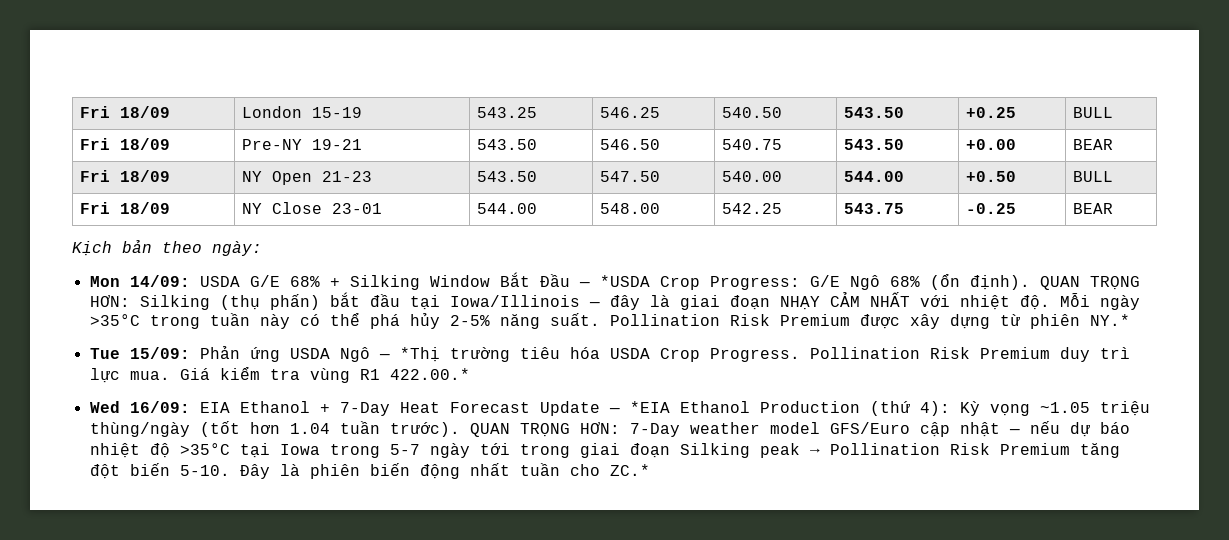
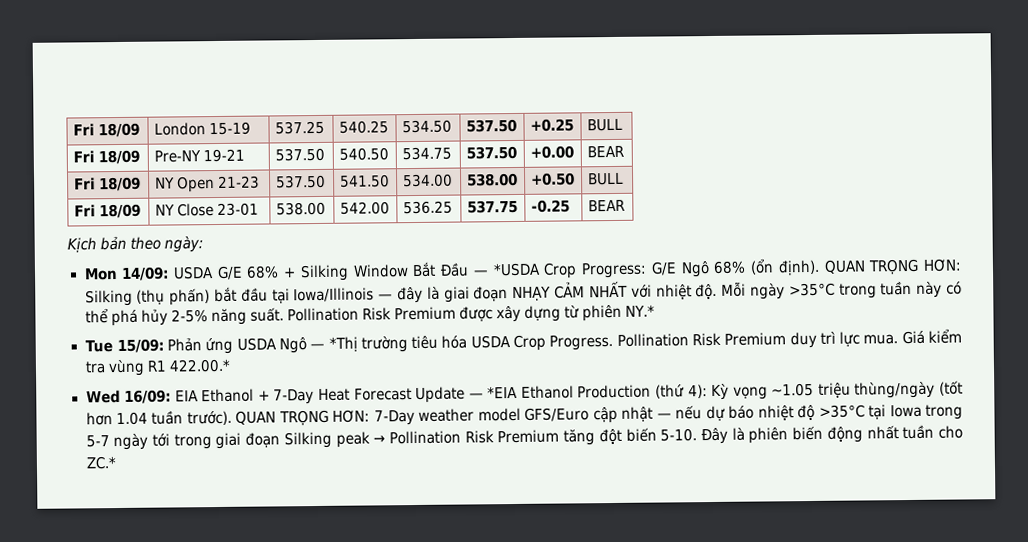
- Fri 18/09 | London 15-19 | 543.25 | 546.25 | 540.50 | 543.50 | +0.25 | BULL
+ Fri 18/09 | London 15-19 | 537.25 | 540.25 | 534.50 | 537.50 | +0.25 | BULL
- Fri 18/09 | Pre-NY 19-21 | 543.50 | 546.50 | 540.75 | 543.50 | +0.00 | BEAR
+ Fri 18/09 | Pre-NY 19-21 | 537.50 | 540.50 | 534.75 | 537.50 | +0.00 | BEAR
- Fri 18/09 | NY Open 21-23 | 543.50 | 547.50 | 540.00 | 544.00 | +0.50 | BULL
+ Fri 18/09 | NY Open 21-23 | 537.50 | 541.50 | 534.00 | 538.00 | +0.50 | BULL
- Fri 18/09 | NY Close 23-01 | 544.00 | 548.00 | 542.25 | 543.75 | -0.25 | BEAR
+ Fri 18/09 | NY Close 23-01 | 538.00 | 542.00 | 536.25 | 537.75 | -0.25 | BEAR

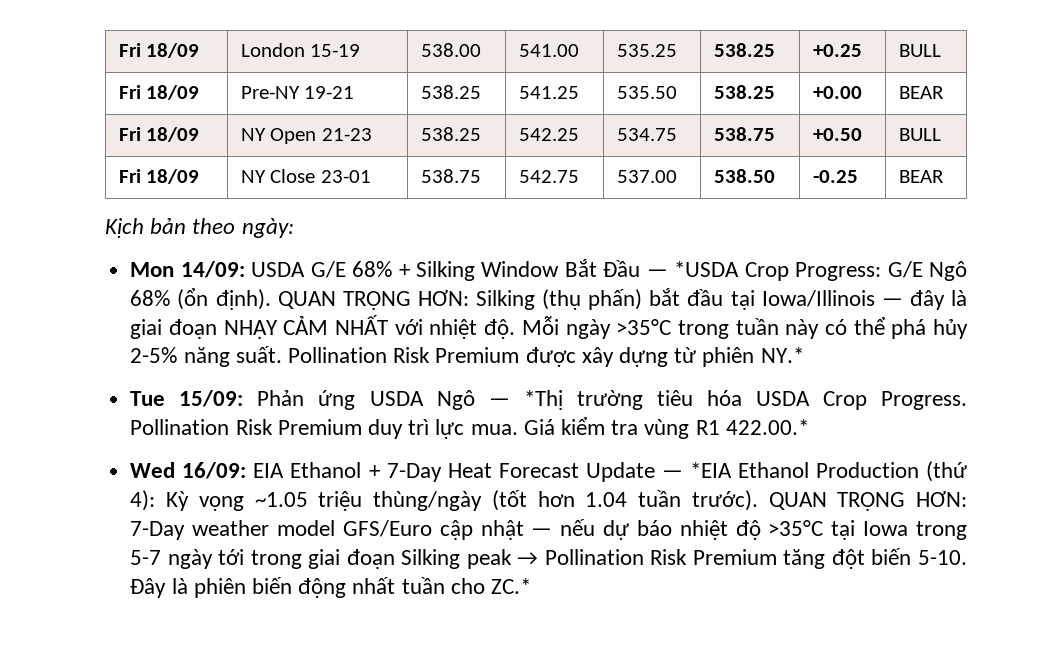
- Fri 18/09 | London 15-19 | 537.25 | 540.25 | 534.50 | 537.50 | +0.25 | BULL
+ Fri 18/09 | London 15-19 | 538.00 | 541.00 | 535.25 | 538.25 | +0.25 | BULL
- Fri 18/09 | Pre-NY 19-21 | 537.50 | 540.50 | 534.75 | 537.50 | +0.00 | BEAR
+ Fri 18/09 | Pre-NY 19-21 | 538.25 | 541.25 | 535.50 | 538.25 | +0.00 | BEAR
- Fri 18/09 | NY Open 21-23 | 537.50 | 541.50 | 534.00 | 538.00 | +0.50 | BULL
+ Fri 18/09 | NY Open 21-23 | 538.25 | 542.25 | 534.75 | 538.75 | +0.50 | BULL
- Fri 18/09 | NY Close 23-01 | 538.00 | 542.00 | 536.25 | 537.75 | -0.25 | BEAR
+ Fri 18/09 | NY Close 23-01 | 538.75 | 542.75 | 537.00 | 538.50 | -0.25 | BEAR

